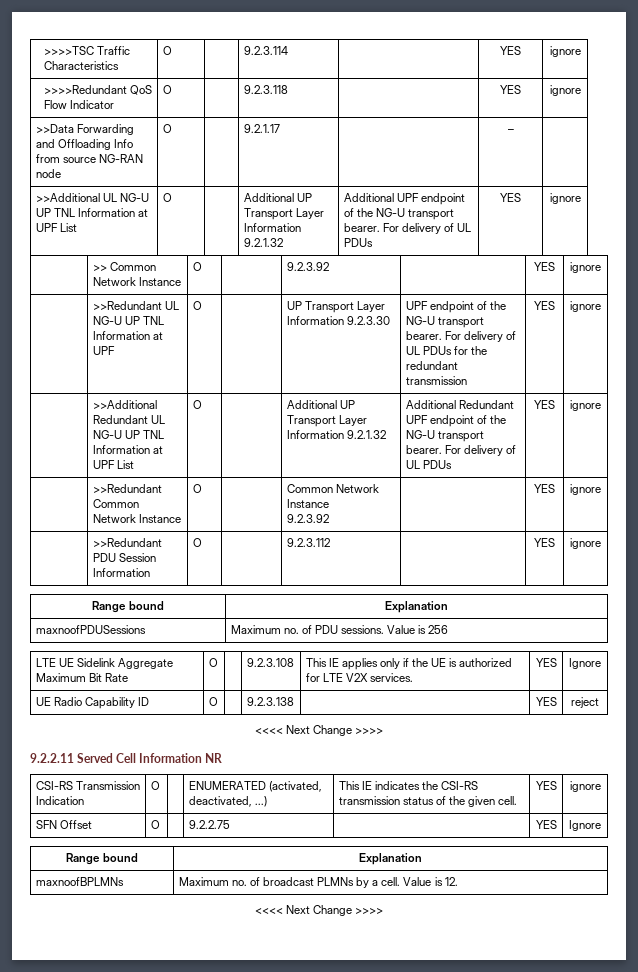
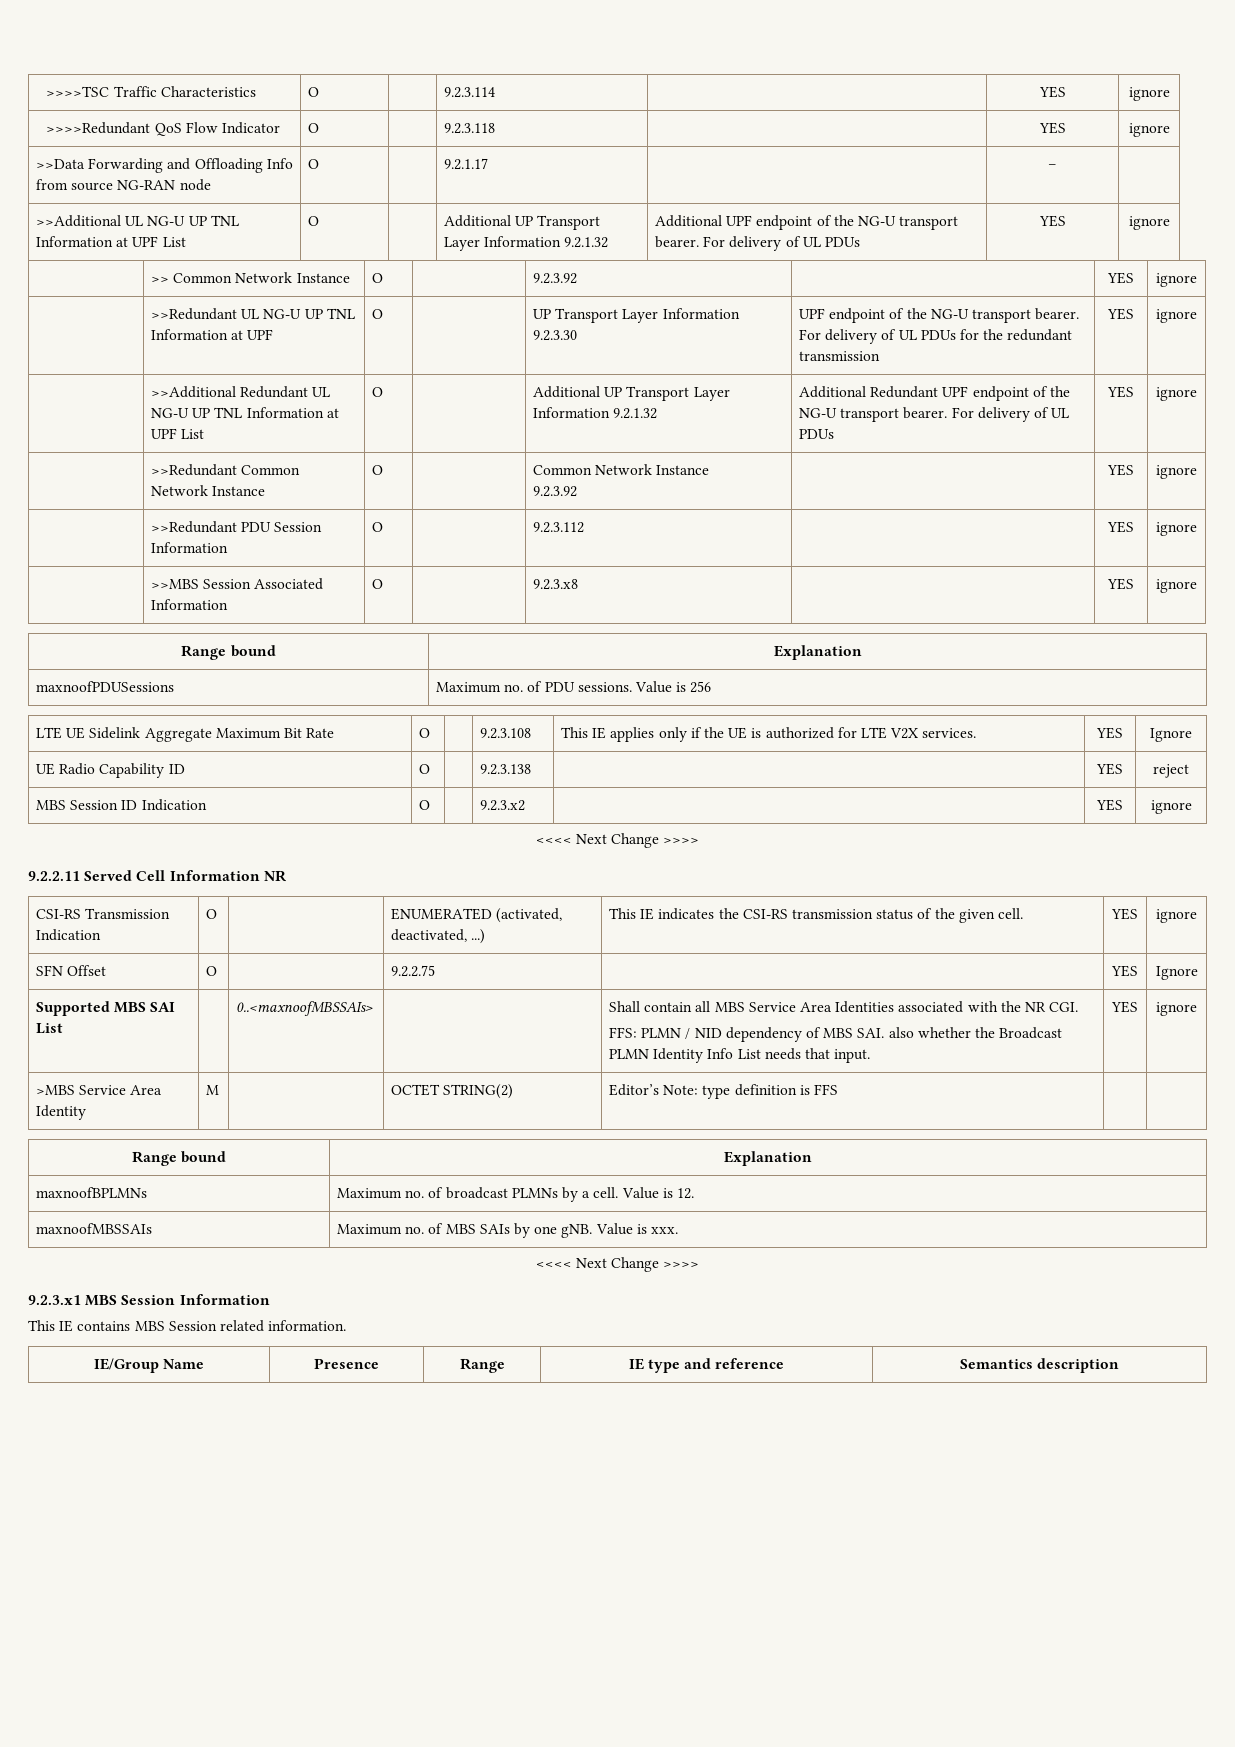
+ | >>MBS Session Associated Information | O | | 9.2.3.x8 | | YES | ignore
+ MBS Session ID Indication | O | | 9.2.3.x2 | | YES | ignore
+ Supported MBS SAI List | | 0..<maxnoofMBSSAIs> | | Shall contain all MBS Service Area Identities associated with the NR CGI.
+ FFS: PLMN / NID dependency of MBS SAI. also whether the Broadcast PLMN Identity Info List needs that input. | YES | ignore
+ >MBS Service Area Identity | M | | OCTET STRING(2) | Editor’s Note: type definition is FFS | |
  maxnoofBPLMNs | Maximum no. of broadcast PLMNs by a cell. Value is 12.
+ maxnoofMBSSAIs | Maximum no. of MBS SAIs by one gNB. Value is xxx.
  <<<< Next Change >>>>
+ 9.2.3.x1 MBS Session Information
+ This IE contains MBS Session related information.
+ IE/Group Name | Presence | Range | IE type and reference | Semantics description

